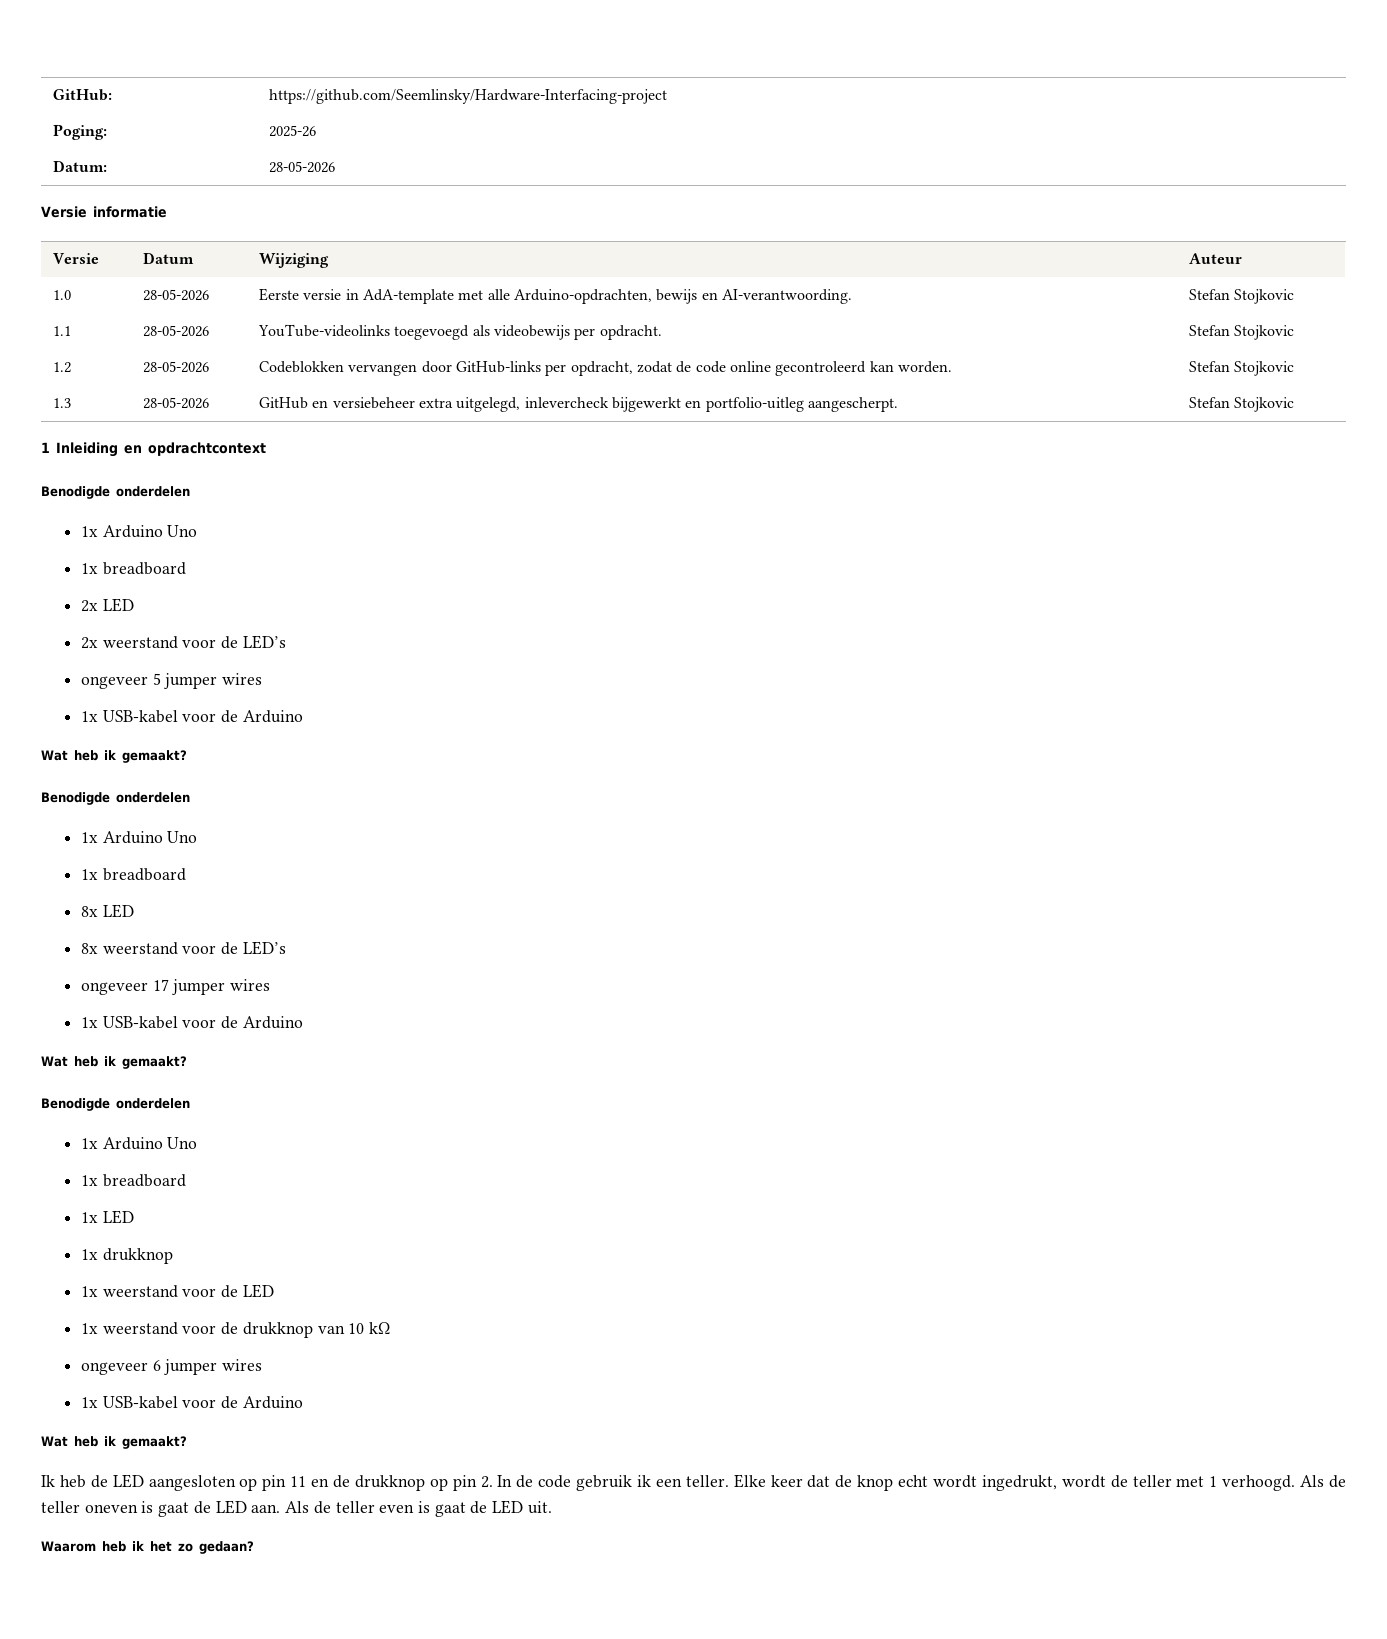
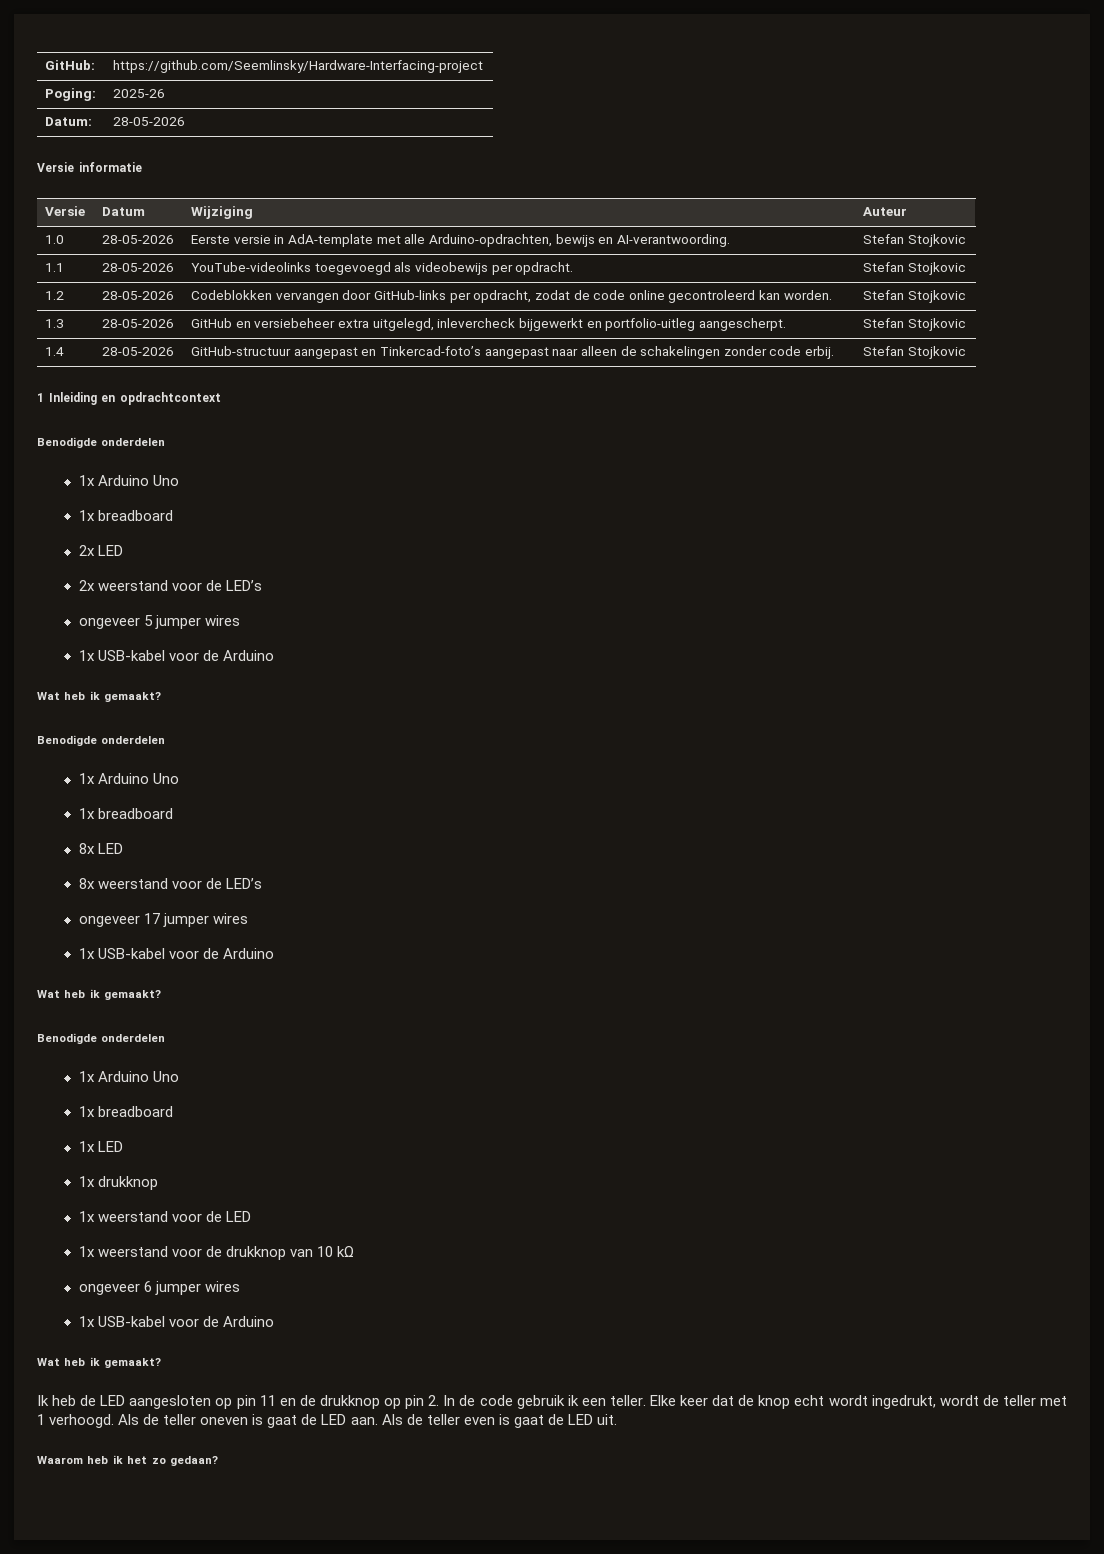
+ 1.4 | 28-05-2026 | GitHub-structuur aangepast en Tinkercad-foto’s aangepast naar alleen de schakelingen zonder code erbij. | Stefan Stojkovic

